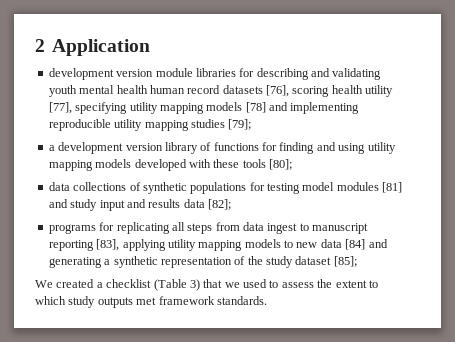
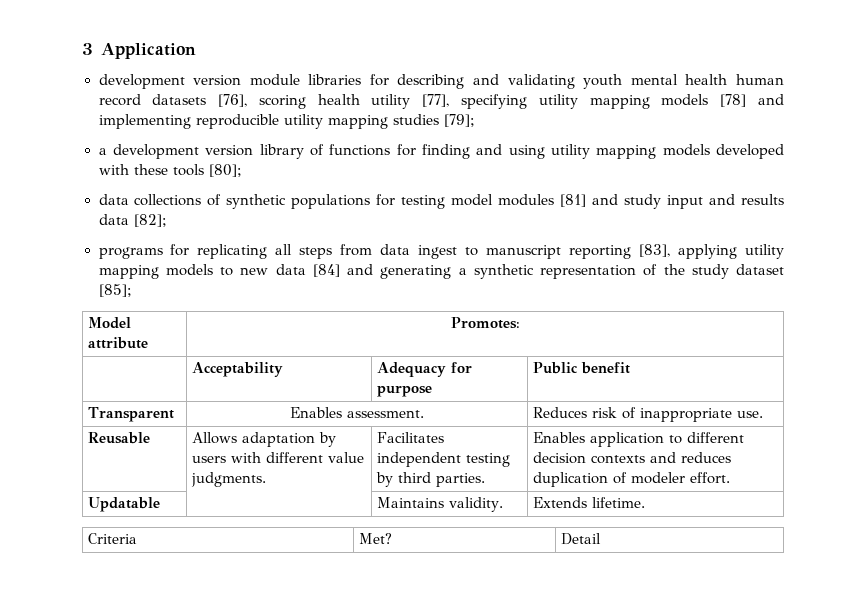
- 2 Application
+ 3 Application
- We created a checklist (Table 3) that we used to assess the extent to which study outputs met framework standards.
+ Model attribute | Promotes:
+ | Acceptability | Adequacy for purpose | Public benefit
+ Transparent | Enables assessment. | Reduces risk of inappropriate use.
+ Reusable | Allows adaptation by users with different value judgments. | Facilitates independent testing by third parties. | Enables application to different decision contexts and reduces duplication of modeler effort.
+ Updatable | | Maintains validity. | Extends lifetime.
+ Criteria | Met? | Detail

